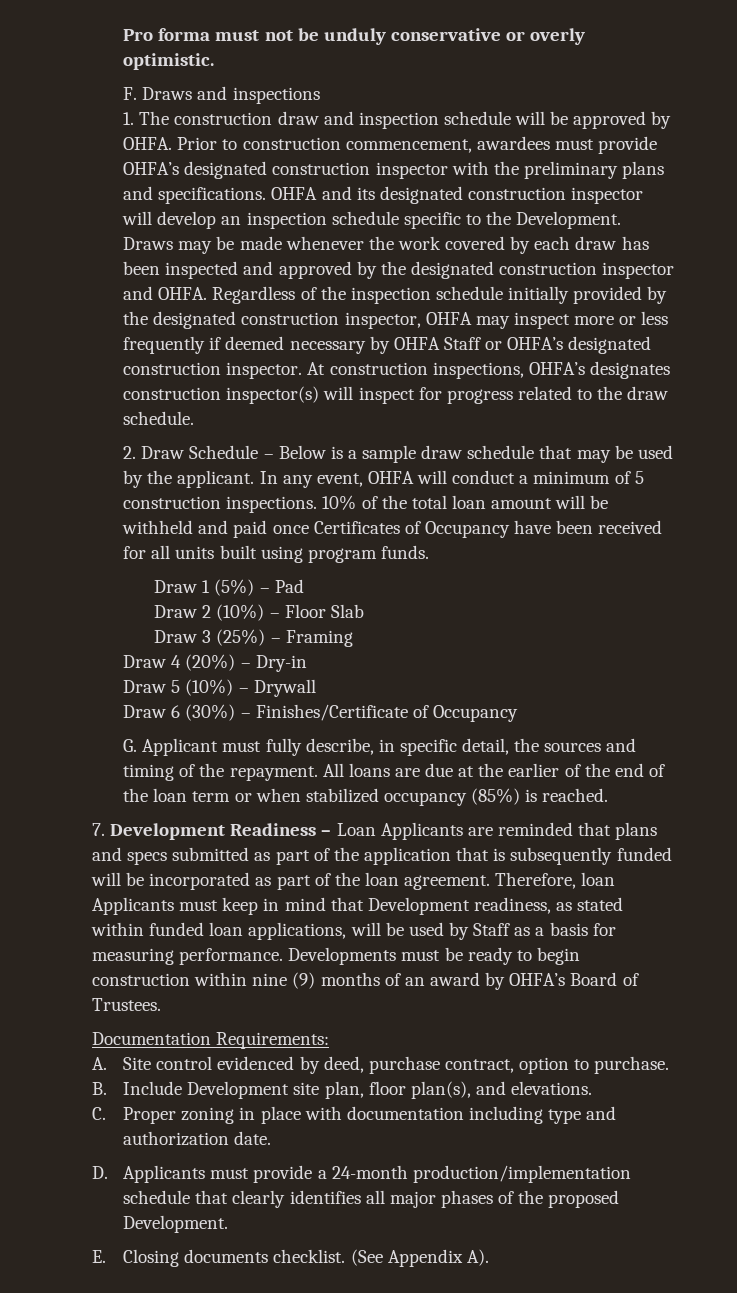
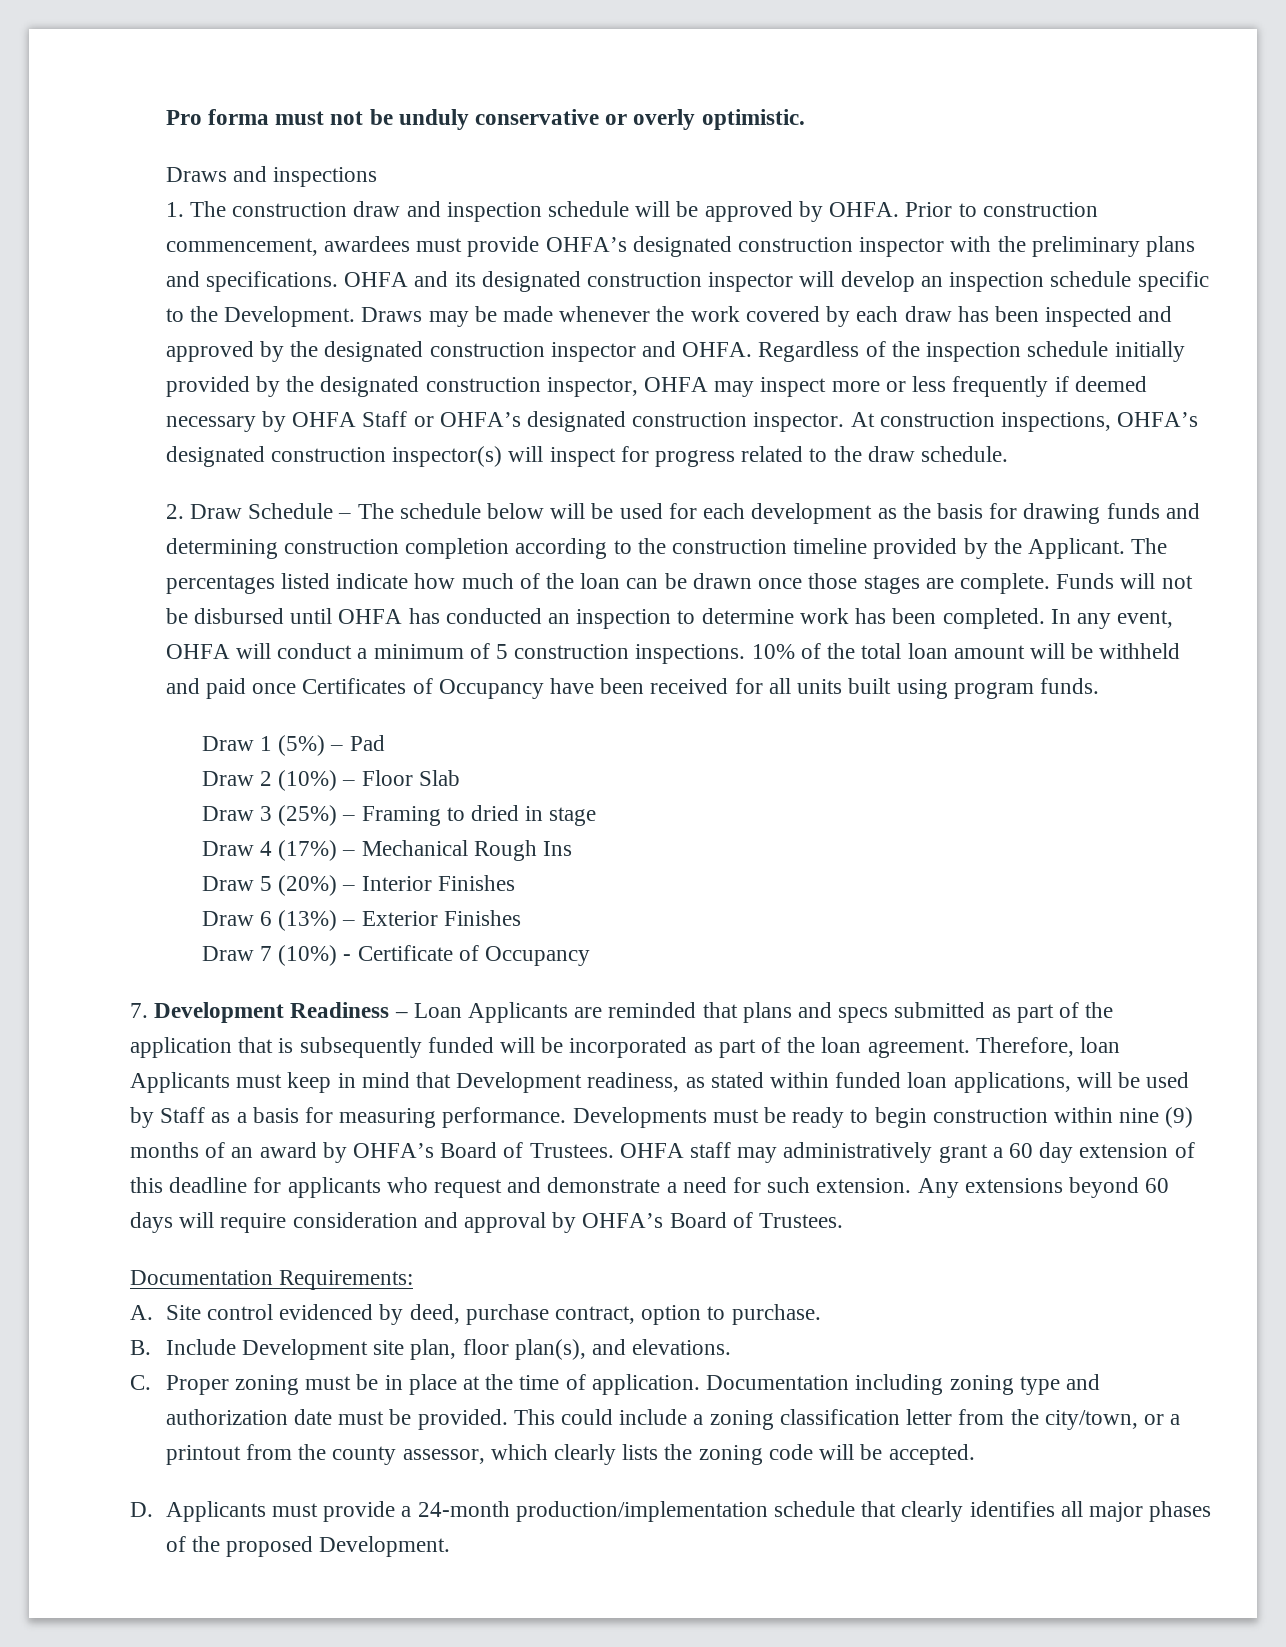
- F. Draws and inspections
+ Draws and inspections
- At construction inspections, OHFA’s designates construction inspector(s) will inspect for progress related to the draw schedule.
+ At construction inspections, OHFA’s designated construction inspector(s) will inspect for progress related to the draw schedule.
- 2. Draw Schedule – Below is a sample draw schedule that may be used by the applicant.
+ 2. Draw Schedule – The schedule below will be used for each development as the basis for drawing funds and determining construction completion according to the construction timeline provided by the Applicant. The percentages listed indicate how much of the loan can be drawn once those stages are complete. Funds will not be disbursed until OHFA has conducted an inspection to determine work has been completed.
- Draw 3 (25%) – Framing
- Draw 4 (20%) – Dry-in
- Draw 5 (10%) – Drywall
- Draw 6 (30%) – Finishes/Certificate of Occupancy
- G. Applicant must fully describe, in specific detail, the sources and timing of the repayment. All loans are due at the earlier of the end of the loan term or when stabilized occupancy (85%) is reached.
+ Draw 3 (25%) – Framing to dried in stage
+ Draw 4 (17%) – Mechanical Rough Ins
+ Draw 5 (20%) – Interior Finishes
+ Draw 6 (13%) – Exterior Finishes
+ Draw 7 (10%) - Certificate of Occupancy
+ OHFA staff may administratively grant a 60 day extension of this deadline for applicants who request and demonstrate a need for such extension. Any extensions beyond 60 days will require consideration and approval by OHFA’s Board of Trustees.
- C. Proper zoning in place with documentation including type and authorization date.
+ C. Proper zoning must be in place at the time of application. Documentation including zoning type and authorization date must be provided. This could include a zoning classification letter from the city/town, or a printout from the county assessor, which clearly lists the zoning code will be accepted.
- E. Closing documents checklist. (See Appendix A).

